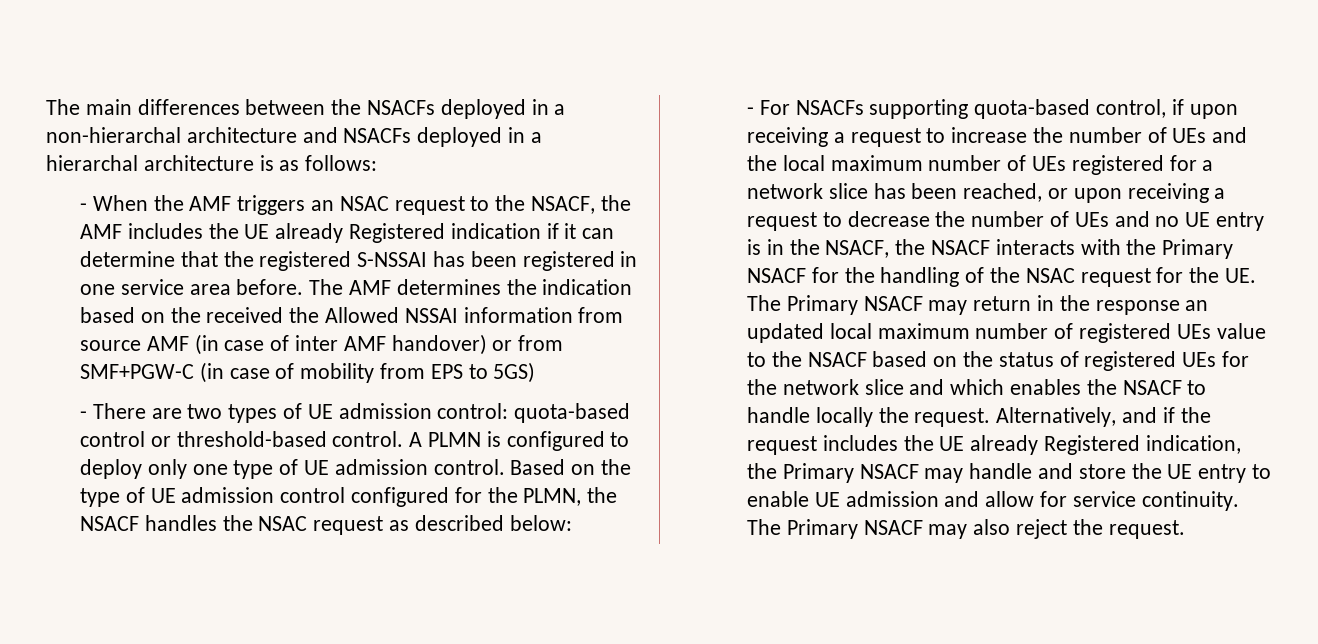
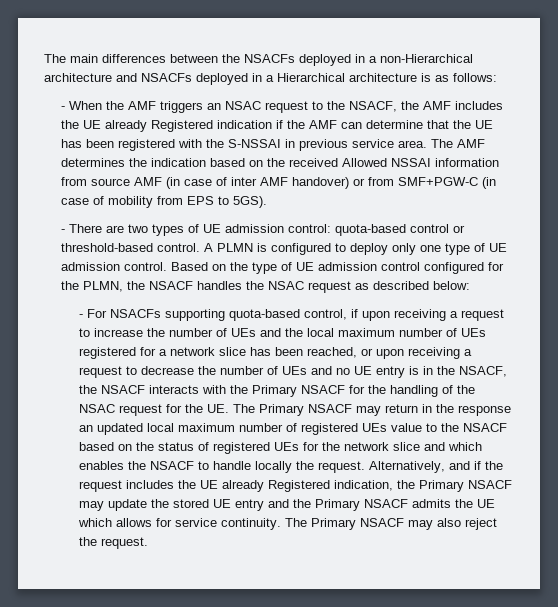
- The main differences between the NSACFs deployed in a non-hierarchal architecture and NSACFs deployed in a hierarchal architecture is as follows:
+ The main differences between the NSACFs deployed in a non-Hierarchical architecture and NSACFs deployed in a Hierarchical architecture is as follows:
- - When the AMF triggers an NSAC request to the NSACF, the AMF includes the UE already Registered indication if it can determine that the registered S-NSSAI has been registered in one service area before.
+ - When the AMF triggers an NSAC request to the NSACF, the AMF includes the UE already Registered indication if the AMF can determine that the UE has been registered with the S-NSSAI in previous service area.
- The AMF determines the indication based on the received the Allowed NSSAI information from source AMF (in case of inter AMF handover) or from SMF+PGW-C (in case of mobility from EPS to 5GS)
+ The AMF determines the indication based on the received Allowed NSSAI information from source AMF (in case of inter AMF handover) or from SMF+PGW-C (in case of mobility from EPS to 5GS).
- Alternatively, and if the request includes the UE already Registered indication, the Primary NSACF may handle and store the UE entry to enable UE admission and allow for service continuity.
+ Alternatively, and if the request includes the UE already Registered indication, the Primary NSACF may update the stored UE entry and the Primary NSACF admits the UE which allows for service continuity.

